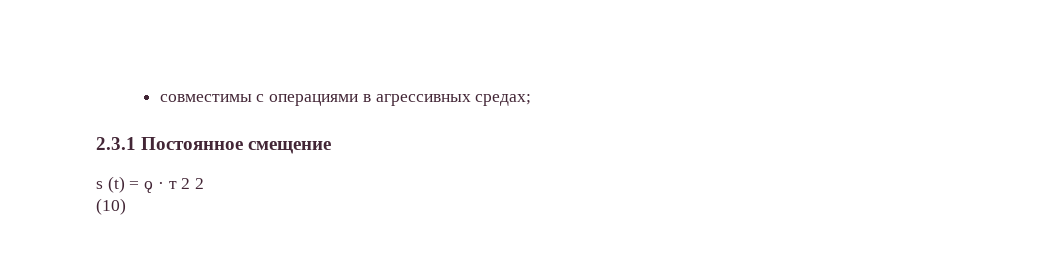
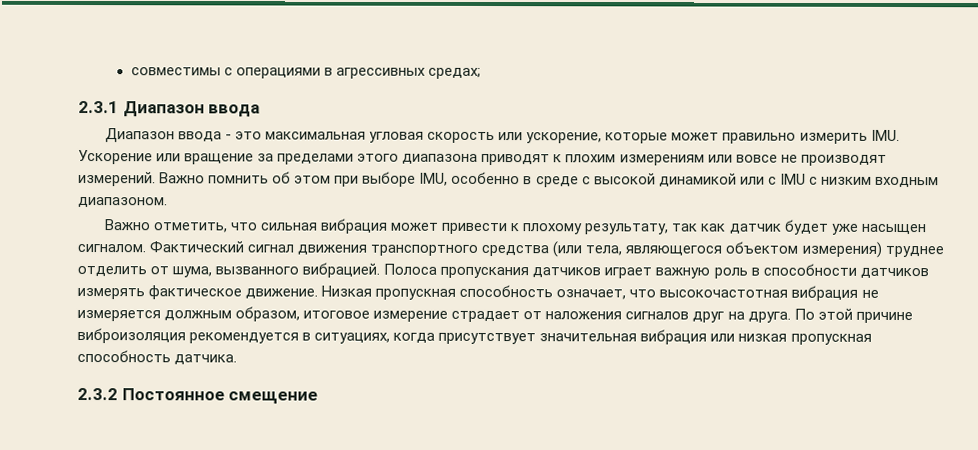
- 2.3.1 Постоянное смещение
- s (t) = ǫ · т 2 2
- (10)
+ 2.3.1 Диапазон ввода
+ Диапазон ввода - это максимальная угловая скорость или ускорение, которые может правильно измерить IMU. Ускорение или вращение за пределами этого диапазона приводят к плохим измерениям или вовсе не производят измерений. Важно помнить об этом при выборе IMU, особенно в среде с высокой динамикой или с IMU с низким входным диапазоном.
+ Важно отметить, что сильная вибрация может привести к плохому результату, так как датчик будет уже насыщен сигналом. Фактический сигнал движения транспортного средства (или тела, являющегося объектом измерения) труднее отделить от шума, вызванного вибрацией. Полоса пропускания датчиков играет важную роль в способности датчиков измерять фактическое движение. Низкая пропускная способность означает, что высокочастотная вибрация не измеряется должным образом, итоговое измерение страдает от наложения сигналов друг на друга. По этой причине виброизоляция рекомендуется в ситуациях, когда присутствует значительная вибрация или низкая пропускная способность датчика.
+ 2.3.2 Постоянное смещение

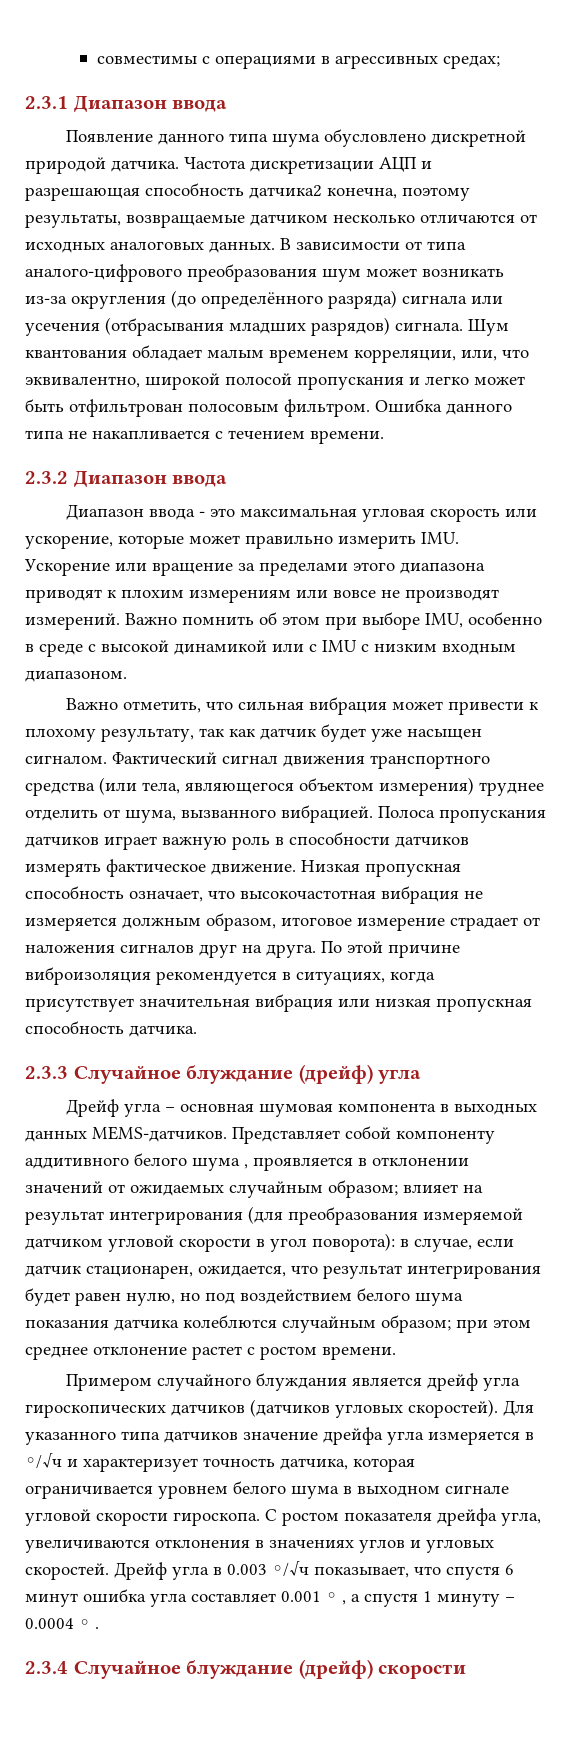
+ Появление данного типа шума обусловлено дискретной природой датчика. Частота дискретизации АЦП и разрешающая способность датчика2 конечна, поэтому результаты, возвращаемые датчиком несколько отличаются от исходных аналоговых данных. В зависимости от типа аналого-цифрового преобразования шум может возникать из-за округления (до определённого разряда) сигнала или усечения (отбрасывания младших разрядов) сигнала. Шум квантования обладает малым временем корреляции, или, что эквивалентно, широкой полосой пропускания и легко может быть отфильтрован полосовым фильтром. Ошибка данного типа не накапливается с течением времени.
+ 2.3.2 Диапазон ввода
- 2.3.2 Постоянное смещение
+ 2.3.3 Случайное блуждание (дрейф) угла
+ Дрейф угла – основная шумовая компонента в выходных данных MEMS-датчиков. Представляет собой компоненту аддитивного белого шума , проявляется в отклонении значений от ожидаемых случайным образом; влияет на результат интегрирования (для преобразования измеряемой датчиком угловой скорости в угол поворота): в случае, если датчик стационарен, ожидается, что результат интегрирования будет равен нулю, но под воздействием белого шума показания датчика колеблются случайным образом; при этом среднее отклонение растет с ростом времени.
+ Примером случайного блуждания является дрейф угла гироскопических датчиков (датчиков угловых скоростей). Для указанного типа датчиков значение дрейфа угла измеряется в ◦/√ч и характеризует точность датчика, которая ограничивается уровнем белого шума в выходном сигнале угловой скорости гироскопа. С ростом показателя дрейфа угла, увеличиваются отклонения в значениях углов и угловых скоростей. Дрейф угла в 0.003 ◦/√ч показывает, что спустя 6 минут ошибка угла составляет 0.001 ◦ , а спустя 1 минуту – 0.0004 ◦ .
+ 2.3.4 Случайное блуждание (дрейф) скорости

